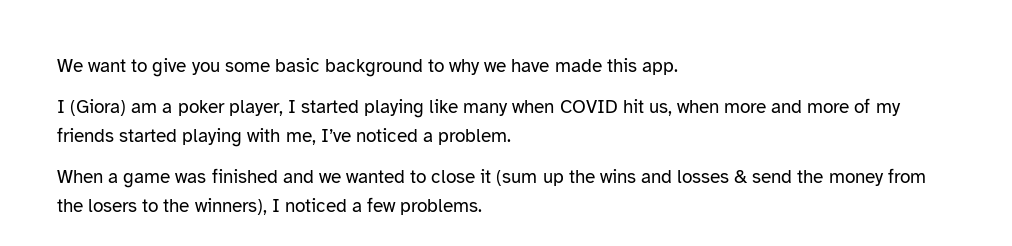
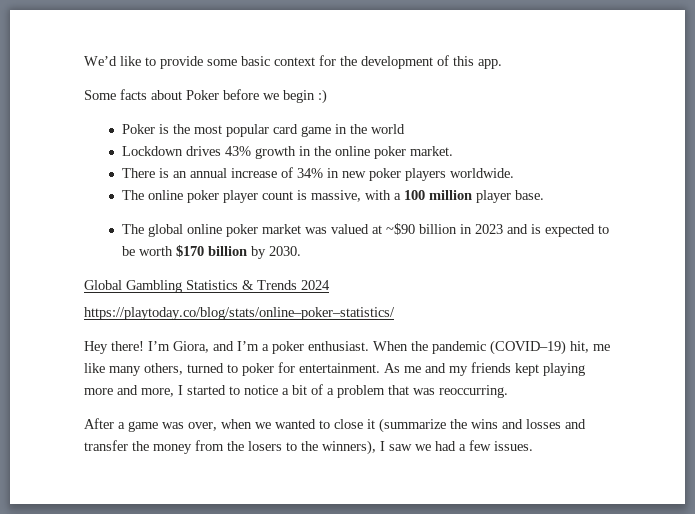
- We want to give you some basic background to why we have made this app.
- I (Giora) am a poker player, I started playing like many when COVID hit us, when more and more of my friends started playing with me, I’ve noticed a problem.
- When a game was finished and we wanted to close it (sum up the wins and losses & send the money from the losers to the winners), I noticed a few problems.
+ We’d like to provide some basic context for the development of this app.
+ Some facts about Poker before we begin :)
+ Poker is the most popular card game in the world
+ Lockdown drives 43% growth in the online poker market.
+ There is an annual increase of 34% in new poker players worldwide.
+ The online poker player count is massive, with a 100 million player base.
+ The global online poker market was valued at ~$90 billion in 2023 and is expected to be worth $170 billion by 2030.
+ Global Gambling Statistics & Trends 2024
+ https://playtoday.co/blog/stats/online–poker–statistics/
+ Hey there! I’m Giora, and I’m a poker enthusiast. When the pandemic (COVID–19) hit, me like many others, turned to poker for entertainment. As me and my friends kept playing more and more, I started to notice a bit of a problem that was reoccurring.
+ After a game was over, when we wanted to close it (summarize the wins and losses and transfer the money from the losers to the winners), I saw we had a few issues.

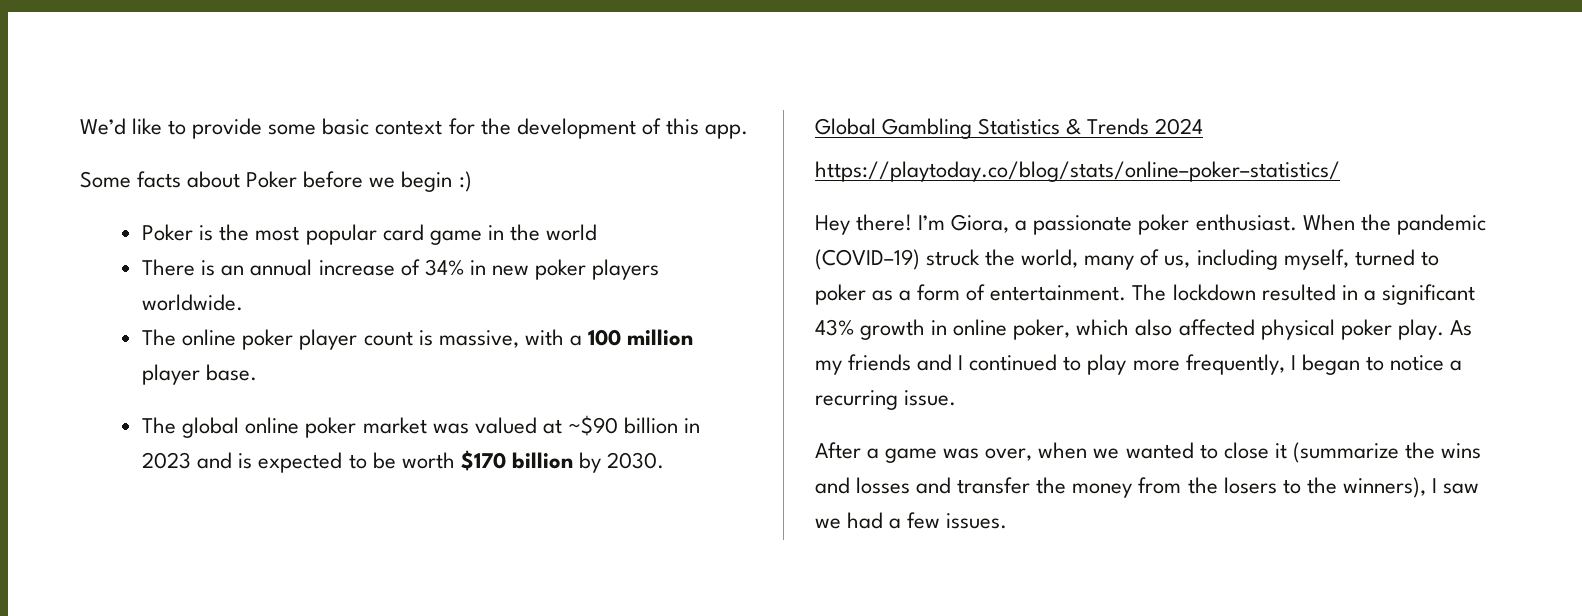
- Lockdown drives 43% growth in the online poker market.
- I’m Giora, and I’m a poker enthusiast.
+ I’m Giora, a passionate poker enthusiast.
- When the pandemic (COVID–19) hit, me like many others, turned to poker for entertainment. As me and my friends kept playing more and more, I started to notice a bit of a problem that was reoccurring.
+ When the pandemic (COVID–19) struck the world, many of us, including myself, turned to poker as a form of entertainment. The lockdown resulted in a significant 43% growth in online poker, which also affected physical poker play. As my friends and I continued to play more frequently, I began to notice a recurring issue.

